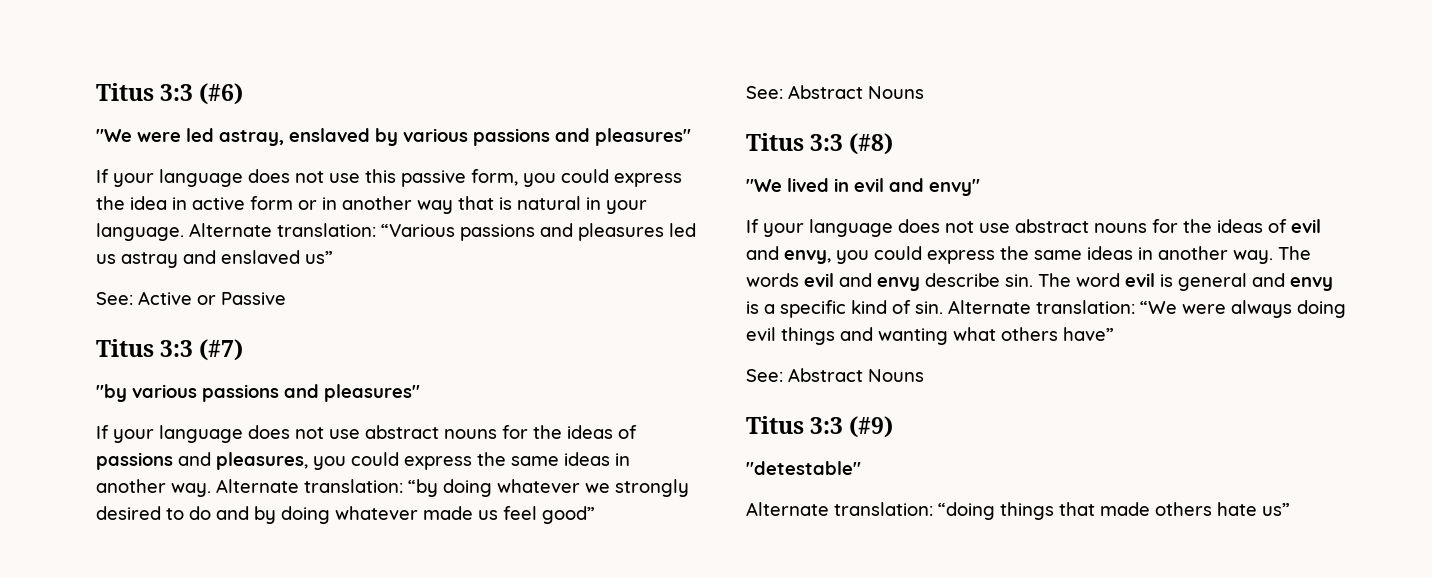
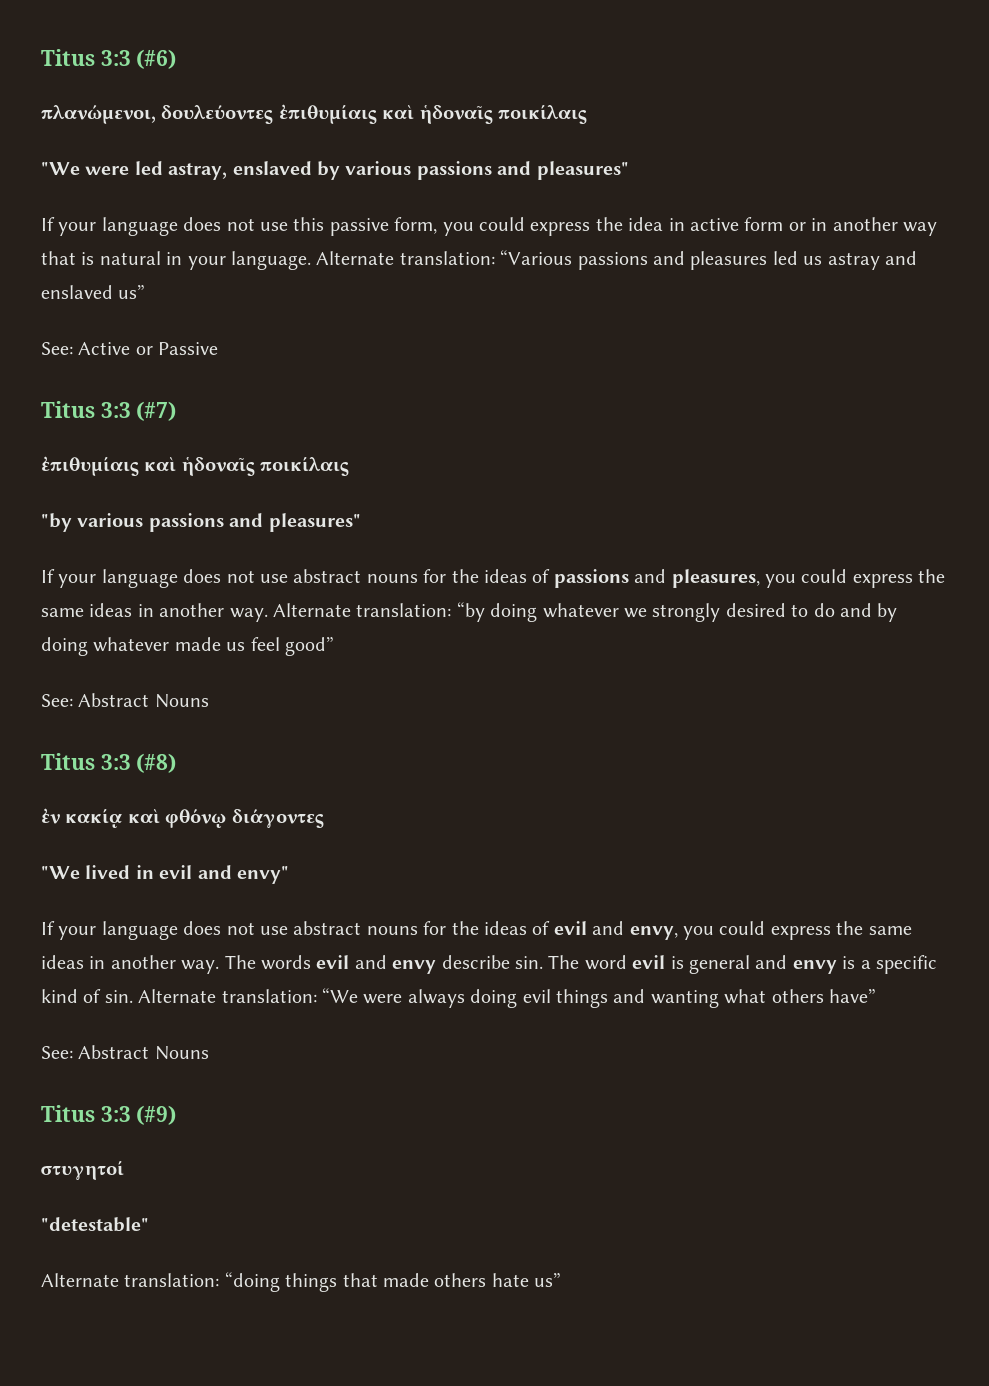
+ πλανώμενοι, δουλεύοντες ἐπιθυμίαις καὶ ἡδοναῖς ποικίλαις
  Titus 3:3 (#7)
+ ἐπιθυμίαις καὶ ἡδοναῖς ποικίλαις
+ ἐν κακίᾳ καὶ φθόνῳ διάγοντες
+ στυγητοί

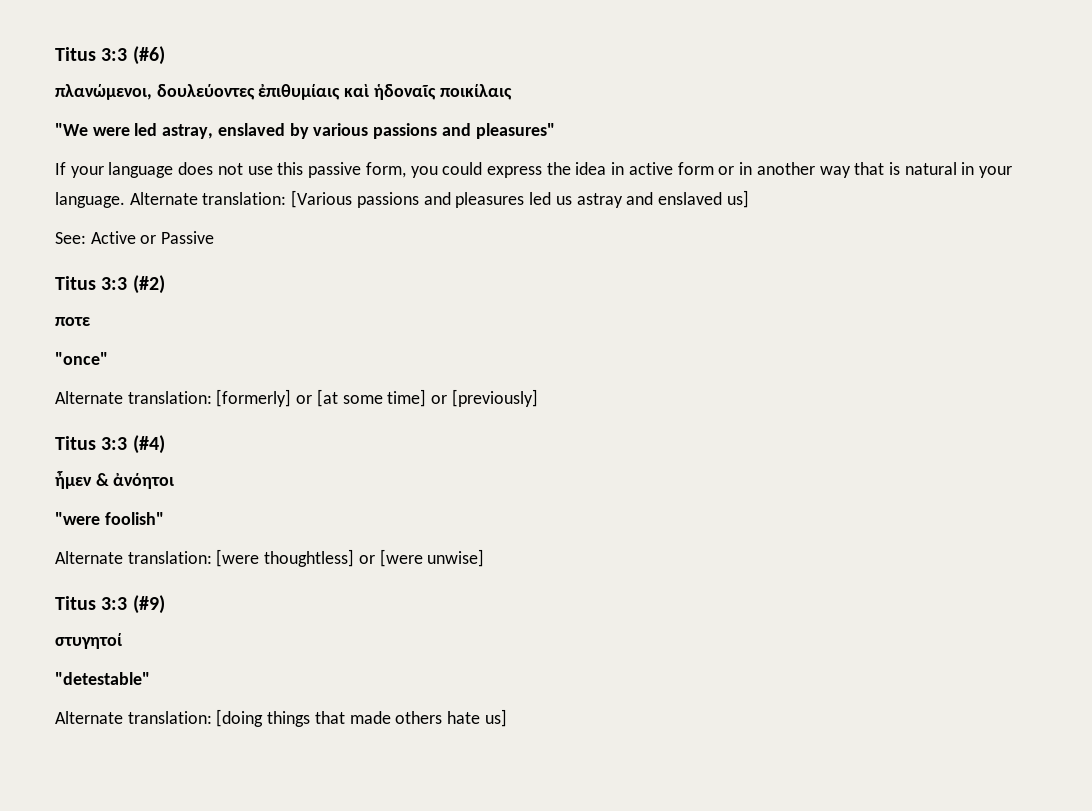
- Alternate translation: “Various passions and pleasures led us astray and enslaved us”
+ Alternate translation: [Various passions and pleasures led us astray and enslaved us]
- Titus 3:3 (#7)
- ἐπιθυμίαις καὶ ἡδοναῖς ποικίλαις
- "by various passions and pleasures"
- If your language does not use abstract nouns for the ideas of passions and pleasures, you could express the same ideas in another way. Alternate translation: “by doing whatever we strongly desired to do and by doing whatever made us feel good”
- See: Abstract Nouns
- Titus 3:3 (#8)
- ἐν κακίᾳ καὶ φθόνῳ διάγοντες
- "We lived in evil and envy"
- If your language does not use abstract nouns for the ideas of evil and envy, you could express the same ideas in another way. The words evil and envy describe sin. The word evil is general and envy is a specific kind of sin. Alternate translation: “We were always doing evil things and wanting what others have”
- See: Abstract Nouns
+ Titus 3:3 (#2)
+ ποτε
+ "once"
+ Alternate translation: [formerly] or [at some time] or [previously]
+ Titus 3:3 (#4)
+ ἦμεν & ἀνόητοι
+ "were foolish"
+ Alternate translation: [were thoughtless] or [were unwise]
- Alternate translation: “doing things that made others hate us”
+ Alternate translation: [doing things that made others hate us]

